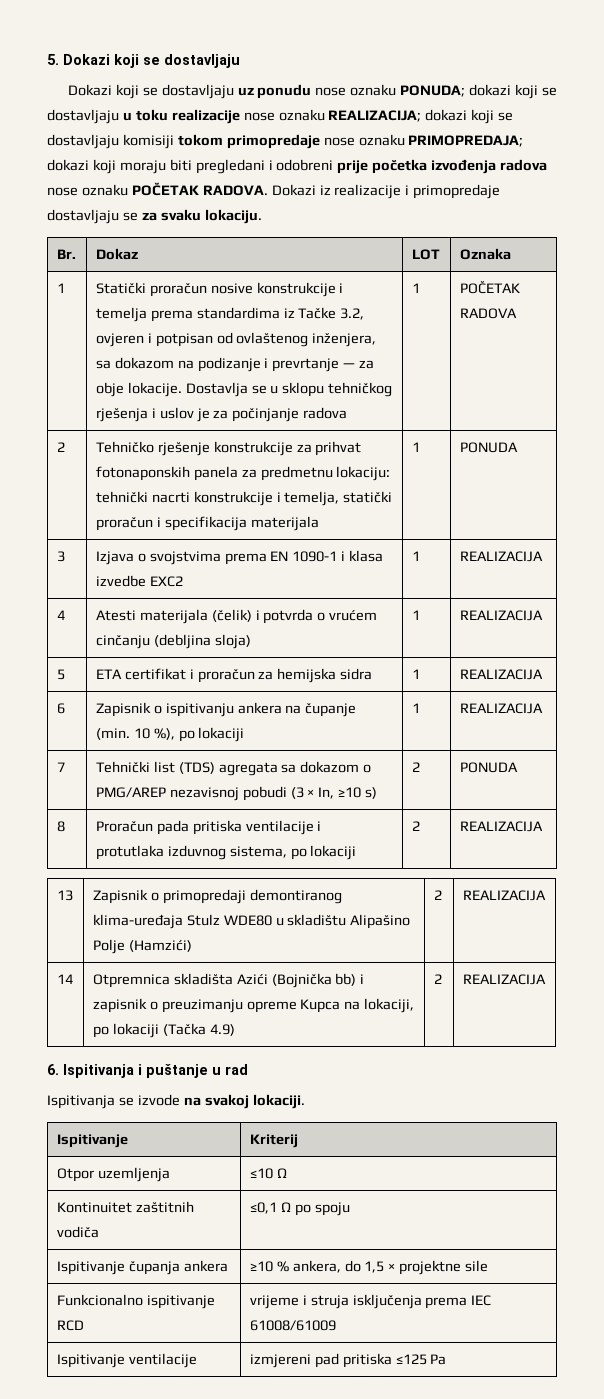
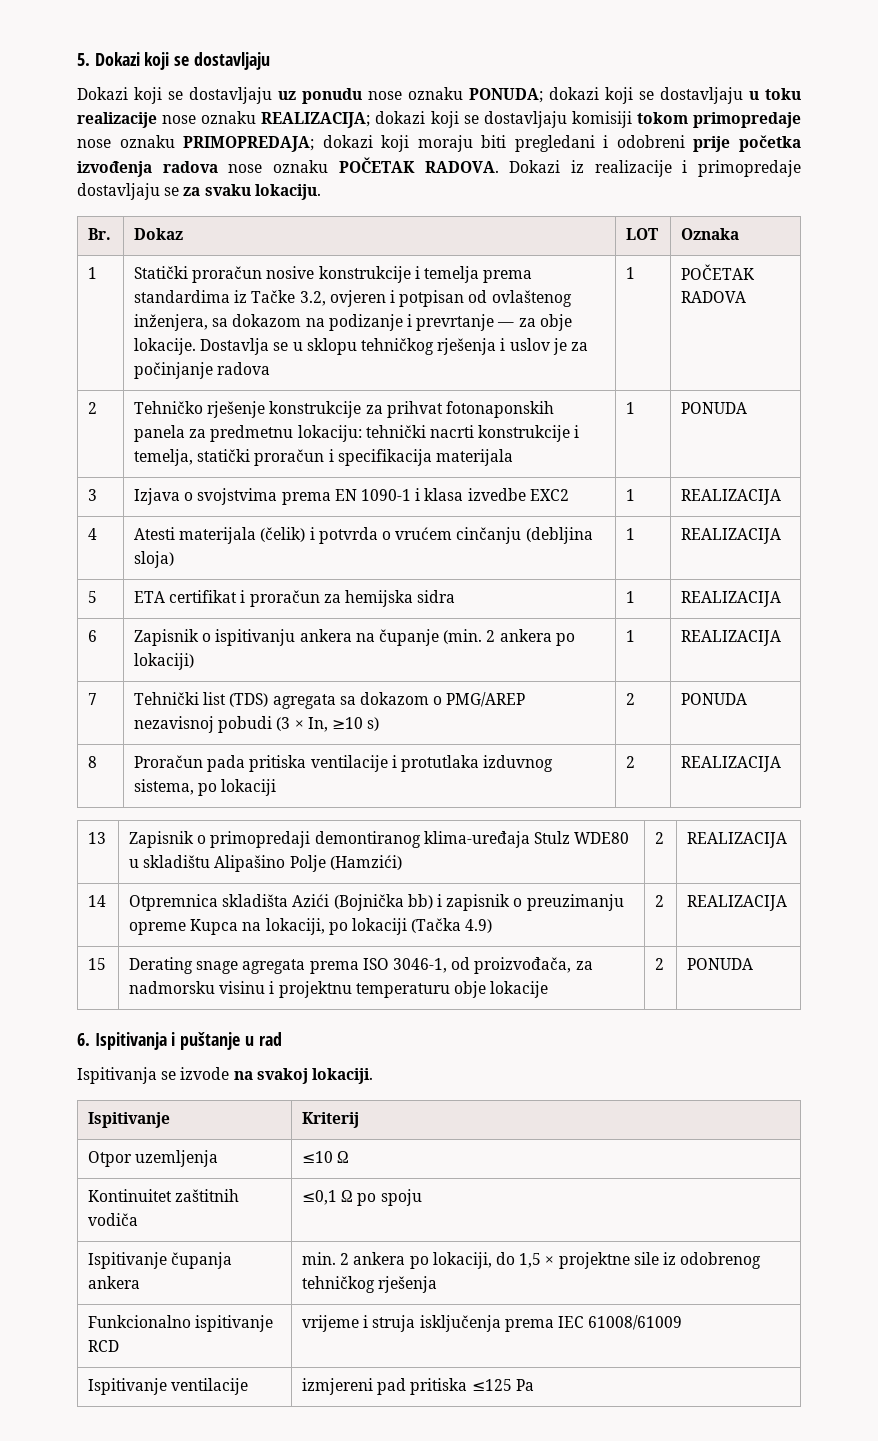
- 6 | Zapisnik o ispitivanju ankera na čupanje (min. 10 %), po lokaciji | 1 | REALIZACIJA
+ 6 | Zapisnik o ispitivanju ankera na čupanje (min. 2 ankera po lokaciji) | 1 | REALIZACIJA
+ 15 | Derating snage agregata prema ISO 3046-1, od proizvođača, za nadmorsku visinu i projektnu temperaturu obje lokacije | 2 | PONUDA
- Ispitivanje čupanja ankera | ≥10 % ankera, do 1,5 × projektne sile
+ Ispitivanje čupanja ankera | min. 2 ankera po lokaciji, do 1,5 × projektne sile iz odobrenog tehničkog rješenja

